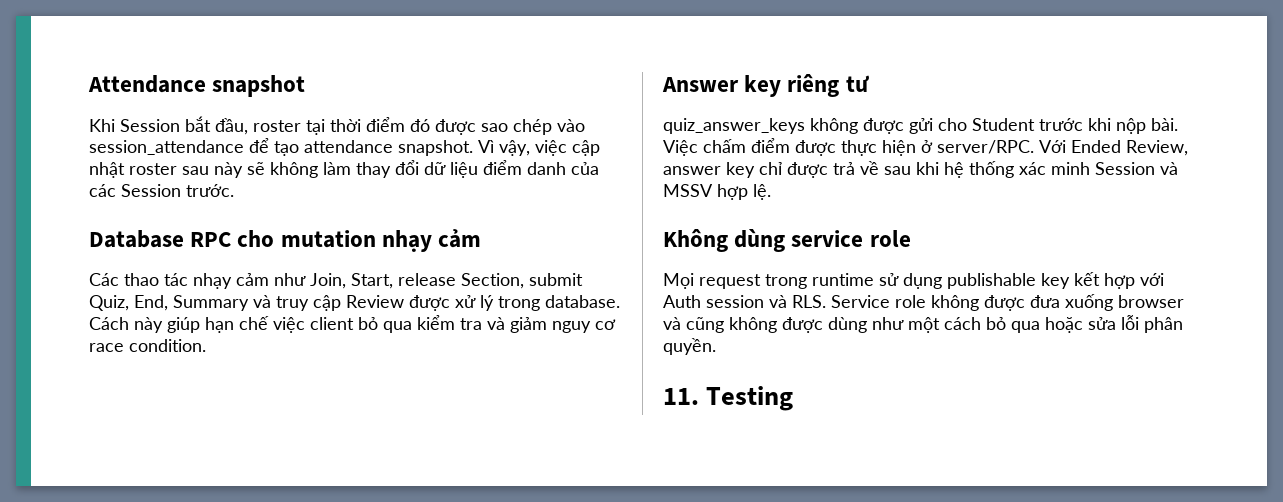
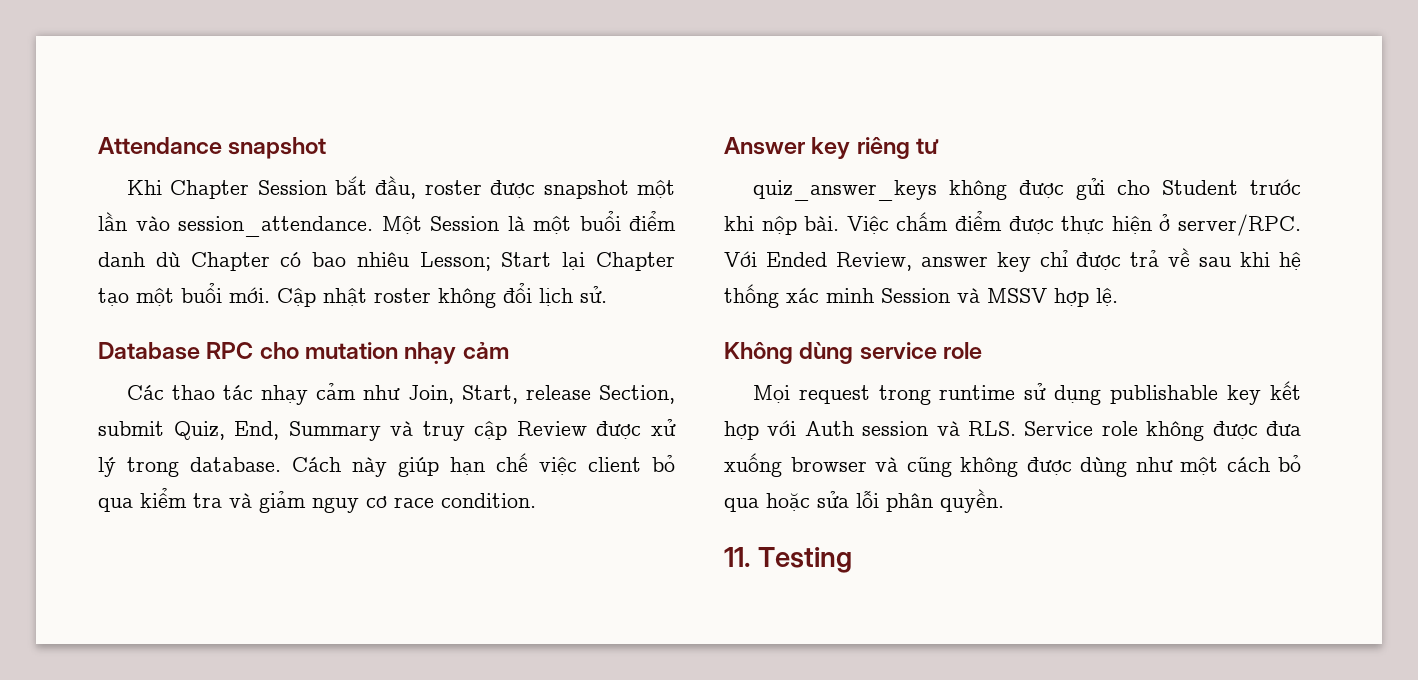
- Khi Session bắt đầu, roster tại thời điểm đó được sao chép vào session_attendance để tạo attendance snapshot. Vì vậy, việc cập nhật roster sau này sẽ không làm thay đổi dữ liệu điểm danh của các Session trước.
+ Khi Chapter Session bắt đầu, roster được snapshot một lần vào session_attendance. Một Session là một buổi điểm danh dù Chapter có bao nhiêu Lesson; Start lại Chapter tạo một buổi mới. Cập nhật roster không đổi lịch sử.

